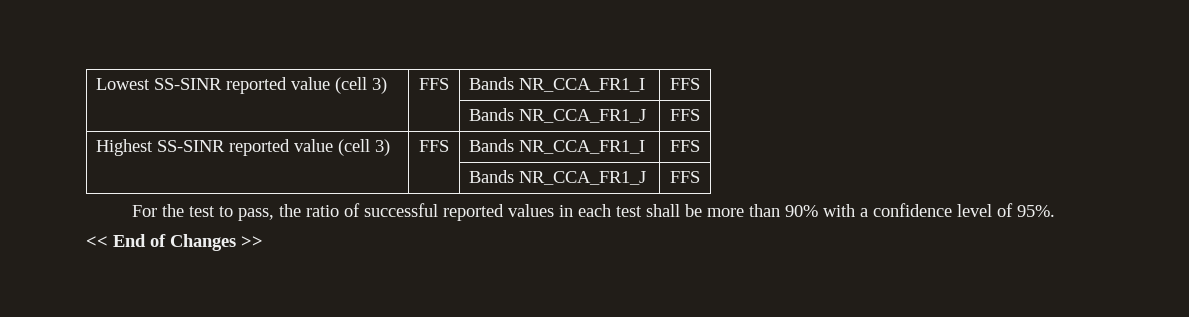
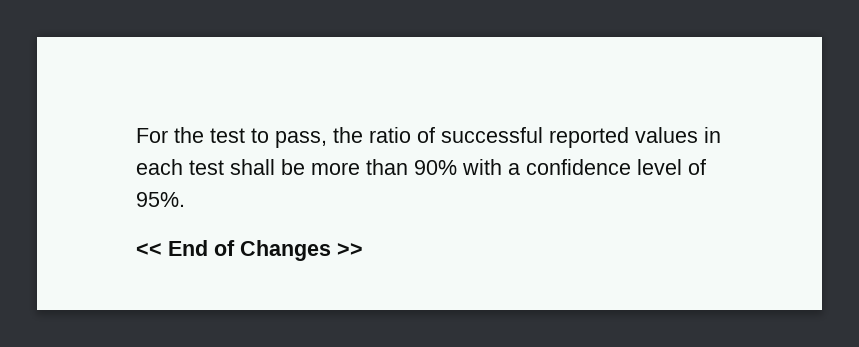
- Lowest SS-SINR reported value (cell 3) | FFS | Bands NR_CCA_FR1_I | FFS
- | | Bands NR_CCA_FR1_J | FFS
- Highest SS-SINR reported value (cell 3) | FFS | Bands NR_CCA_FR1_I | FFS
- | | Bands NR_CCA_FR1_J | FFS

